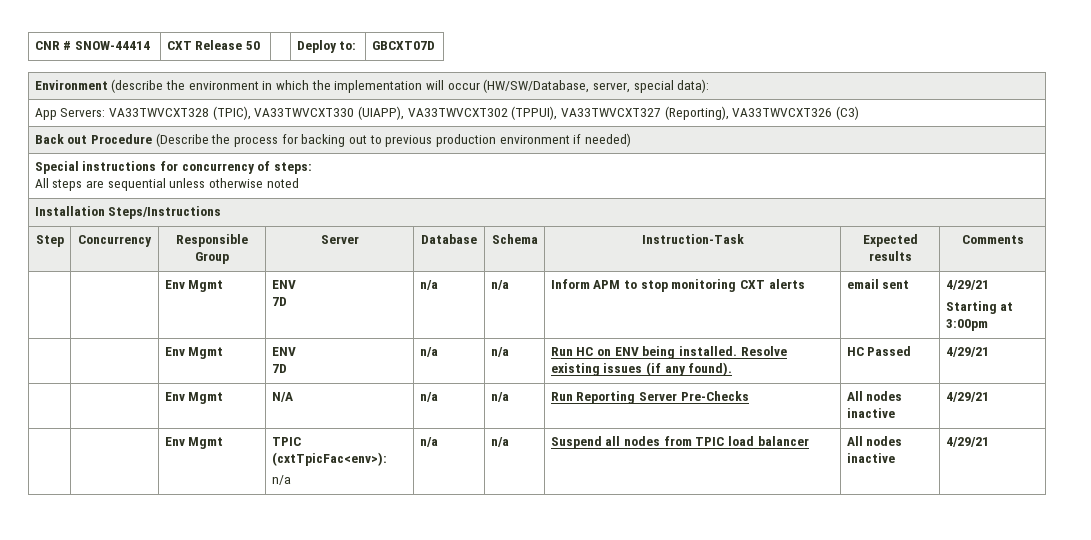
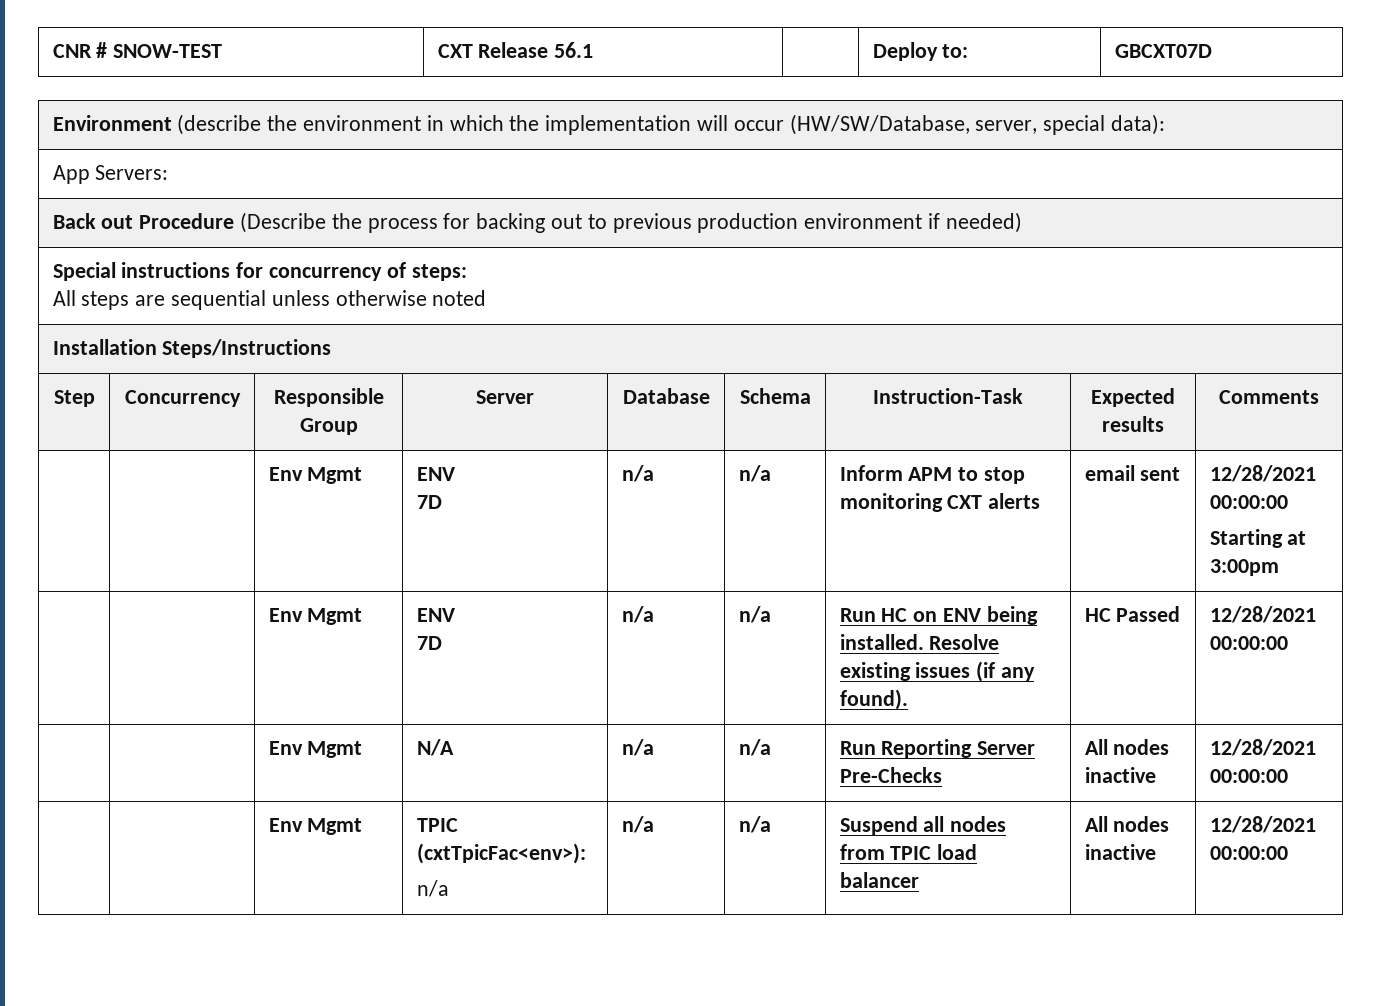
- CNR # SNOW-44414 | CXT Release 50 | | Deploy to: | GBCXT07D
+ CNR # SNOW-TEST | CXT Release 56.1 | | Deploy to: | GBCXT07D
- App Servers: VA33TWVCXT328 (TPIC), VA33TWVCXT330 (UIAPP), VA33TWVCXT302 (TPPUI), VA33TWVCXT327 (Reporting), VA33TWVCXT326 (C3)
+ App Servers:
  Step | Concurrency | Responsible Group | Server | Database | Schema | Instruction-Task | Expected results | Comments
  | | Env Mgmt | ENV
- 7D | n/a | n/a | Inform APM to stop monitoring CXT alerts | email sent | 4/29/21
+ 7D | n/a | n/a | Inform APM to stop monitoring CXT alerts | email sent | 12/28/2021 00:00:00
  Starting at 3:00pm
  | | Env Mgmt | ENV
- 7D | n/a | n/a | Run HC on ENV being installed. Resolve existing issues (if any found). | HC Passed | 4/29/21
+ 7D | n/a | n/a | Run HC on ENV being installed. Resolve existing issues (if any found). | HC Passed | 12/28/2021 00:00:00
- | | Env Mgmt | N/A | n/a | n/a | Run Reporting Server Pre-Checks | All nodes inactive | 4/29/21
+ | | Env Mgmt | N/A | n/a | n/a | Run Reporting Server Pre-Checks | All nodes inactive | 12/28/2021 00:00:00
  | | Env Mgmt | TPIC (cxtTpicFac<env>):
- n/a | n/a | n/a | Suspend all nodes from TPIC load balancer | All nodes inactive | 4/29/21
+ n/a | n/a | n/a | Suspend all nodes from TPIC load balancer | All nodes inactive | 12/28/2021 00:00:00

